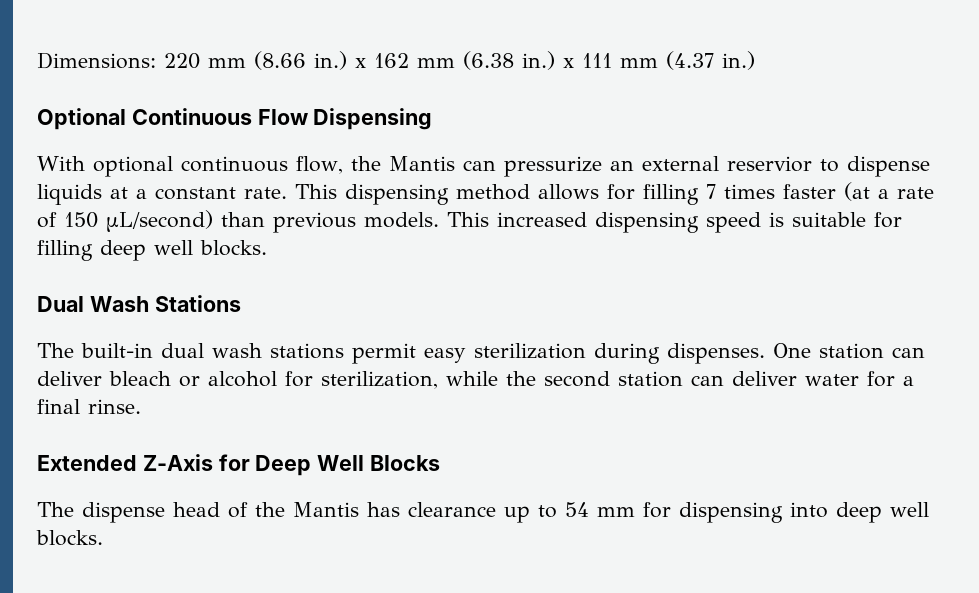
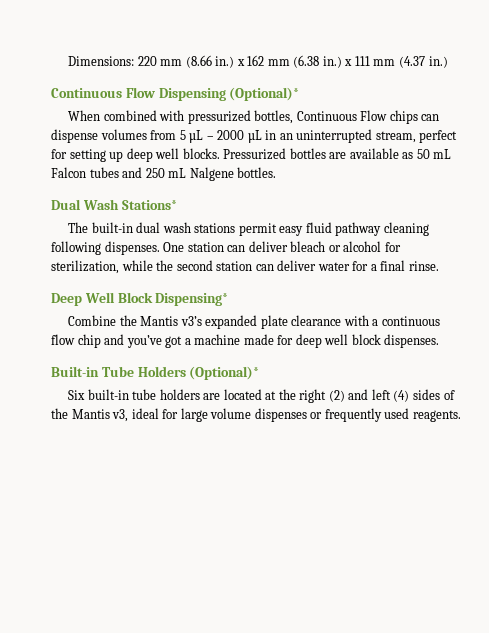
- Optional Continuous Flow Dispensing
- With optional continuous flow, the Mantis can pressurize an external reservior to dispense liquids at a constant rate. This dispensing method allows for filling 7 times faster (at a rate of 150 μL/second) than previous models. This increased dispensing speed is suitable for filling deep well blocks.
+ Continuous Flow Dispensing (Optional)*
+ When combined with pressurized bottles, Continuous Flow chips can dispense volumes from 5 µL – 2000 µL in an uninterrupted stream, perfect for setting up deep well blocks. Pressurized bottles are available as 50 mL Falcon tubes and 250 mL Nalgene bottles.
- Dual Wash Stations
+ Dual Wash Stations*
- The built-in dual wash stations permit easy sterilization during dispenses.
+ The built-in dual wash stations permit easy fluid pathway cleaning following dispenses.
- Extended Z-Axis for Deep Well Blocks
- The dispense head of the Mantis has clearance up to 54 mm for dispensing into deep well blocks.
+ Deep Well Block Dispensing*
+ Combine the Mantis v3’s expanded plate clearance with a continuous flow chip and you’ve got a machine made for deep well block dispenses.
+ Built-in Tube Holders (Optional)*
+ Six built-in tube holders are located at the right (2) and left (4) sides of the Mantis v3, ideal for large volume dispenses or frequently used reagents.

